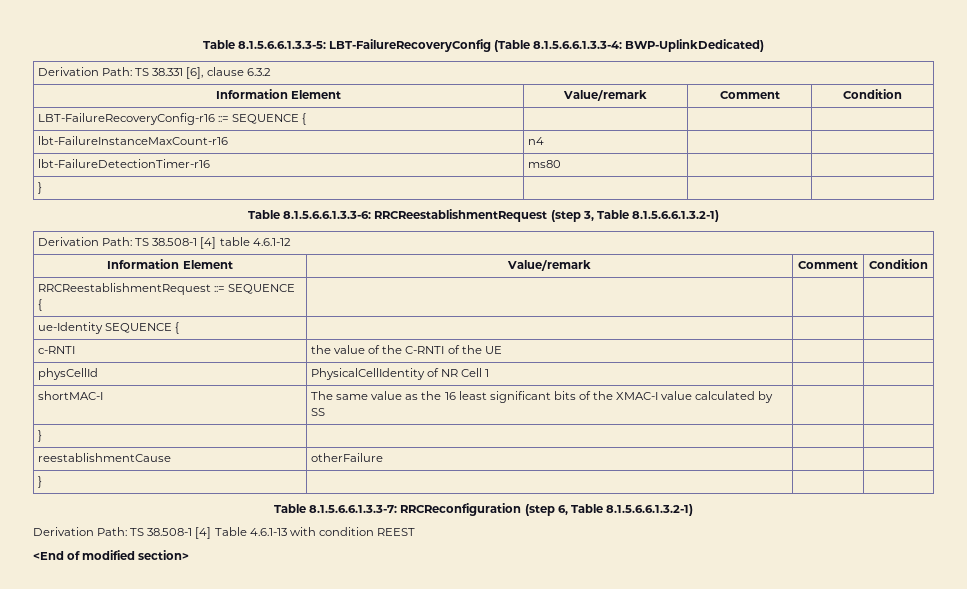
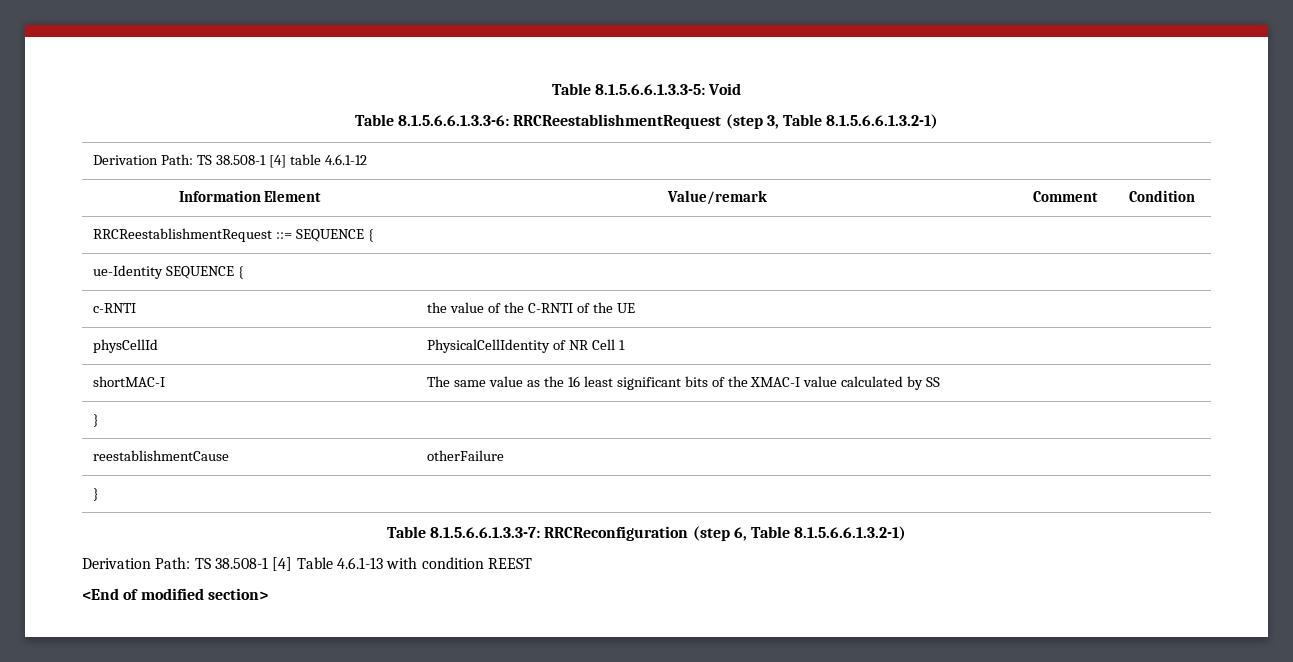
- Table 8.1.5.6.6.1.3.3-5: LBT-FailureRecoveryConfig (Table 8.1.5.6.6.1.3.3-4: BWP-UplinkDedicated)
- Derivation Path: TS 38.331 [6], clause 6.3.2
- Information Element | Value/remark | Comment | Condition
- LBT-FailureRecoveryConfig-r16 ::= SEQUENCE { | | |
- lbt-FailureInstanceMaxCount-r16 | n4 | |
- lbt-FailureDetectionTimer-r16 | ms80 | |
- } | | |
+ Table 8.1.5.6.6.1.3.3-5: Void

